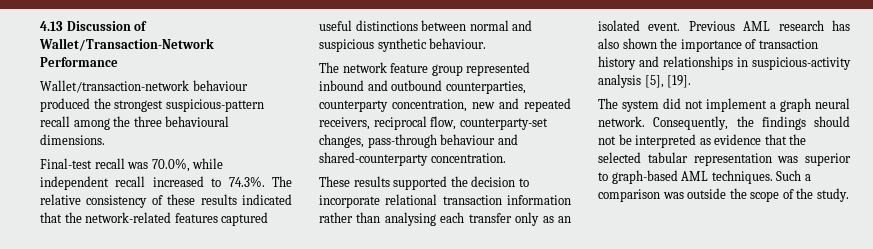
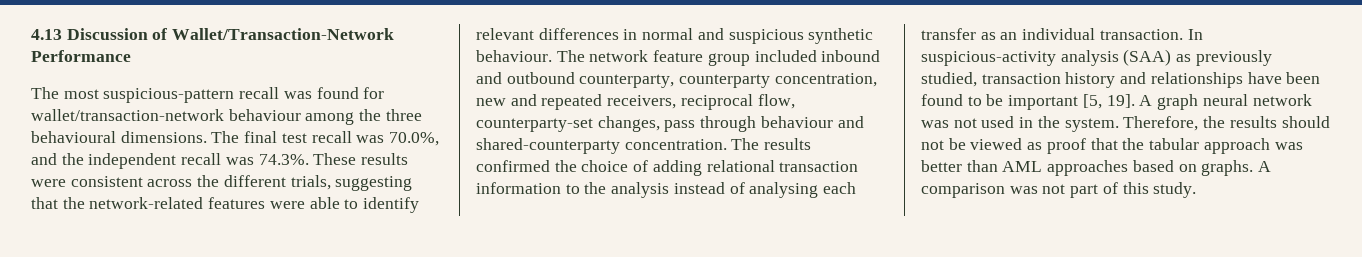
- Wallet/transaction-network behaviour produced the strongest suspicious-pattern recall among the three behavioural dimensions.
- Final-test recall was 70.0%, while independent recall increased to 74.3%. The relative consistency of these results indicated that the network-related features captured useful distinctions between normal and suspicious synthetic behaviour.
- The network feature group represented inbound and outbound counterparties, counterparty concentration, new and repeated receivers, reciprocal flow, counterparty-set changes, pass-through behaviour and shared-counterparty concentration.
- These results supported the decision to incorporate relational transaction information rather than analysing each transfer only as an isolated event. Previous AML research has also shown the importance of transaction history and relationships in suspicious-activity analysis [5], [19].
- The system did not implement a graph neural network. Consequently, the findings should not be interpreted as evidence that the selected tabular representation was superior to graph-based AML techniques. Such a comparison was outside the scope of the study.
+ The most suspicious-pattern recall was found for wallet/transaction-network behaviour among the three behavioural dimensions. The final test recall was 70.0%, and the independent recall was 74.3%. These results were consistent across the different trials, suggesting that the network-related features were able to identify relevant differences in normal and suspicious synthetic behaviour. The network feature group included inbound and outbound counterparty, counterparty concentration, new and repeated receivers, reciprocal flow, counterparty-set changes, pass through behaviour and shared-counterparty concentration. The results confirmed the choice of adding relational transaction information to the analysis instead of analysing each transfer as an individual transaction. In suspicious-activity analysis (SAA) as previously studied, transaction history and relationships have been found to be important [5, 19]. A graph neural network was not used in the system. Therefore, the results should not be viewed as proof that the tabular approach was better than AML approaches based on graphs. A comparison was not part of this study.

